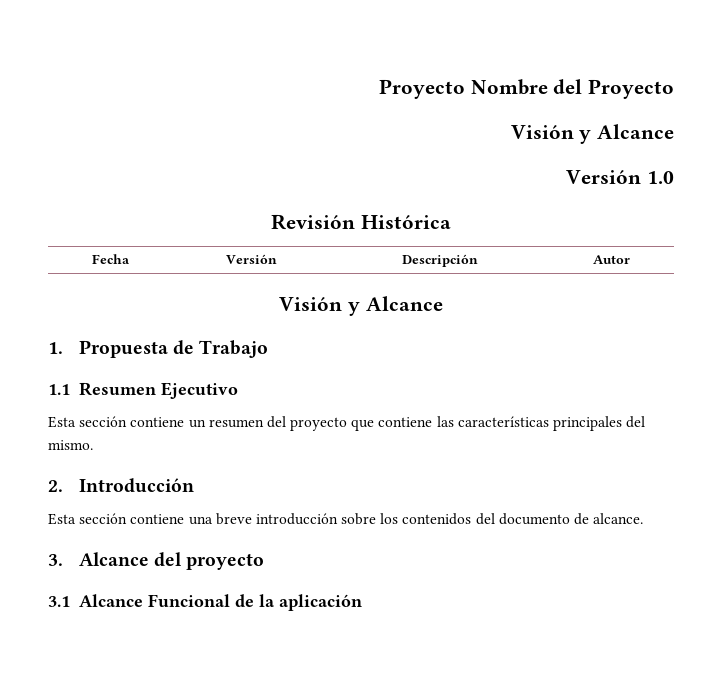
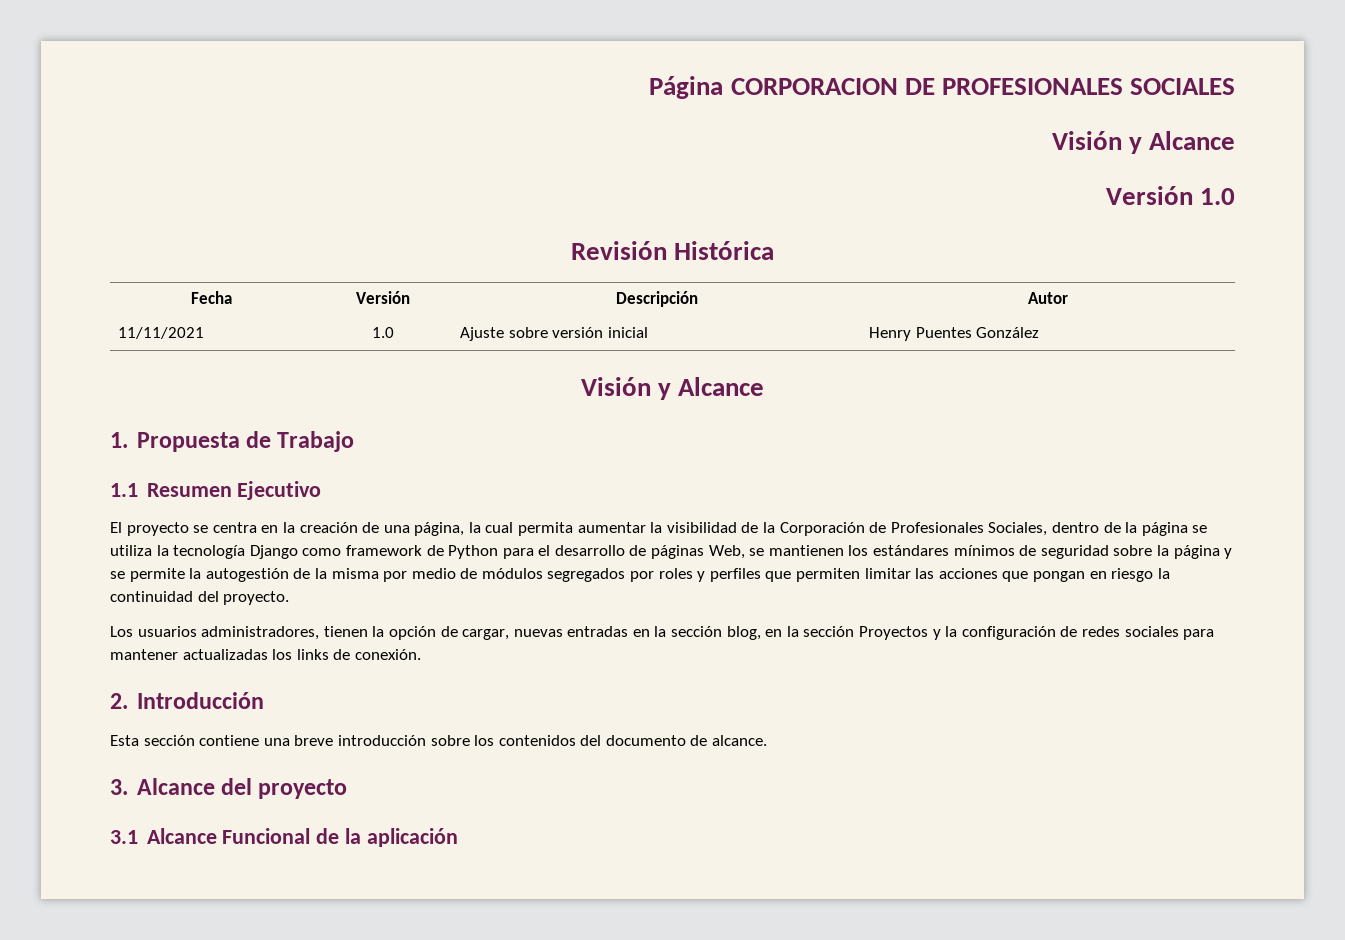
- Proyecto Nombre del Proyecto
+ Página CORPORACION DE PROFESIONALES SOCIALES
+ 11/11/2021 | 1.0 | Ajuste sobre versión inicial | Henry Puentes González
- Esta sección contiene un resumen del proyecto que contiene las características principales del mismo.
+ El proyecto se centra en la creación de una página, la cual permita aumentar la visibilidad de la Corporación de Profesionales Sociales, dentro de la página se utiliza la tecnología Django como framework de Python para el desarrollo de páginas Web, se mantienen los estándares mínimos de seguridad sobre la página y se permite la autogestión de la misma por medio de módulos segregados por roles y perfiles que permiten limitar las acciones que pongan en riesgo la continuidad del proyecto.
+ Los usuarios administradores, tienen la opción de cargar, nuevas entradas en la sección blog, en la sección Proyectos y la configuración de redes sociales para mantener actualizadas los links de conexión.

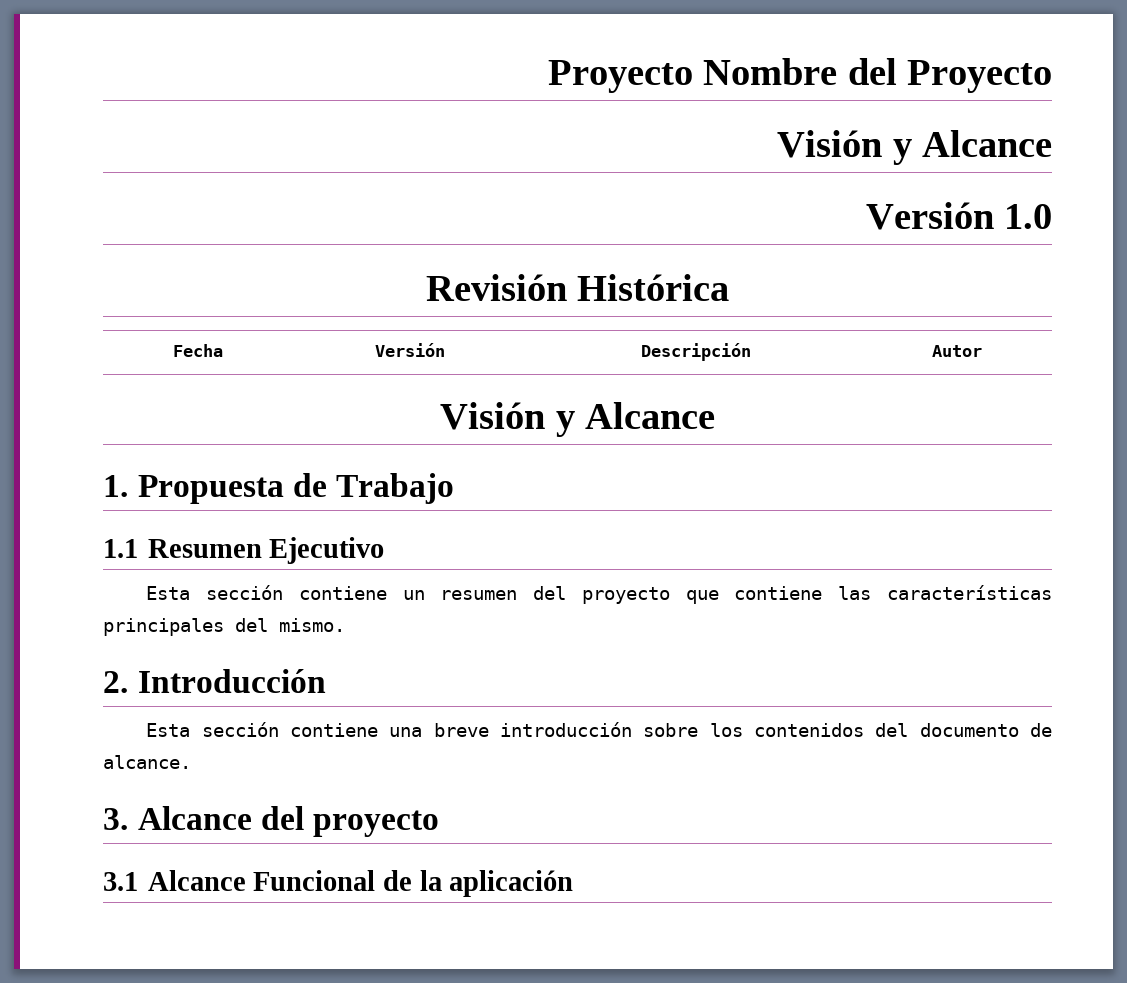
- Página CORPORACION DE PROFESIONALES SOCIALES
+ Proyecto Nombre del Proyecto
- 11/11/2021 | 1.0 | Ajuste sobre versión inicial | Henry Puentes González
- El proyecto se centra en la creación de una página, la cual permita aumentar la visibilidad de la Corporación de Profesionales Sociales, dentro de la página se utiliza la tecnología Django como framework de Python para el desarrollo de páginas Web, se mantienen los estándares mínimos de seguridad sobre la página y se permite la autogestión de la misma por medio de módulos segregados por roles y perfiles que permiten limitar las acciones que pongan en riesgo la continuidad del proyecto.
- Los usuarios administradores, tienen la opción de cargar, nuevas entradas en la sección blog, en la sección Proyectos y la configuración de redes sociales para mantener actualizadas los links de conexión.
+ Esta sección contiene un resumen del proyecto que contiene las características principales del mismo.

